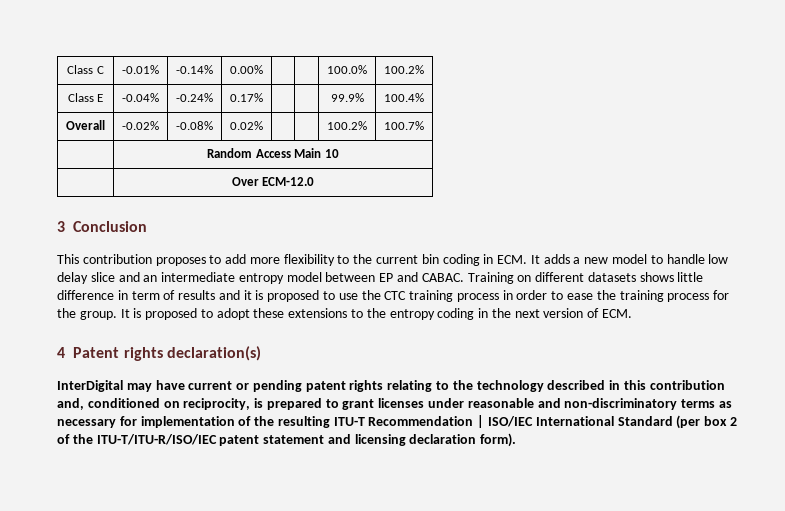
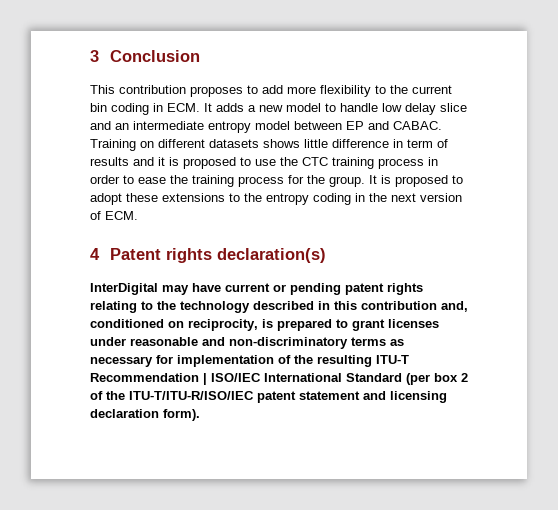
- Class C | -0.01% | -0.14% | 0.00% | | | 100.0% | 100.2%
- Class E | -0.04% | -0.24% | 0.17% | | | 99.9% | 100.4%
- Overall | -0.02% | -0.08% | 0.02% | | | 100.2% | 100.7%
- | Random Access Main 10
- | Over ECM-12.0

